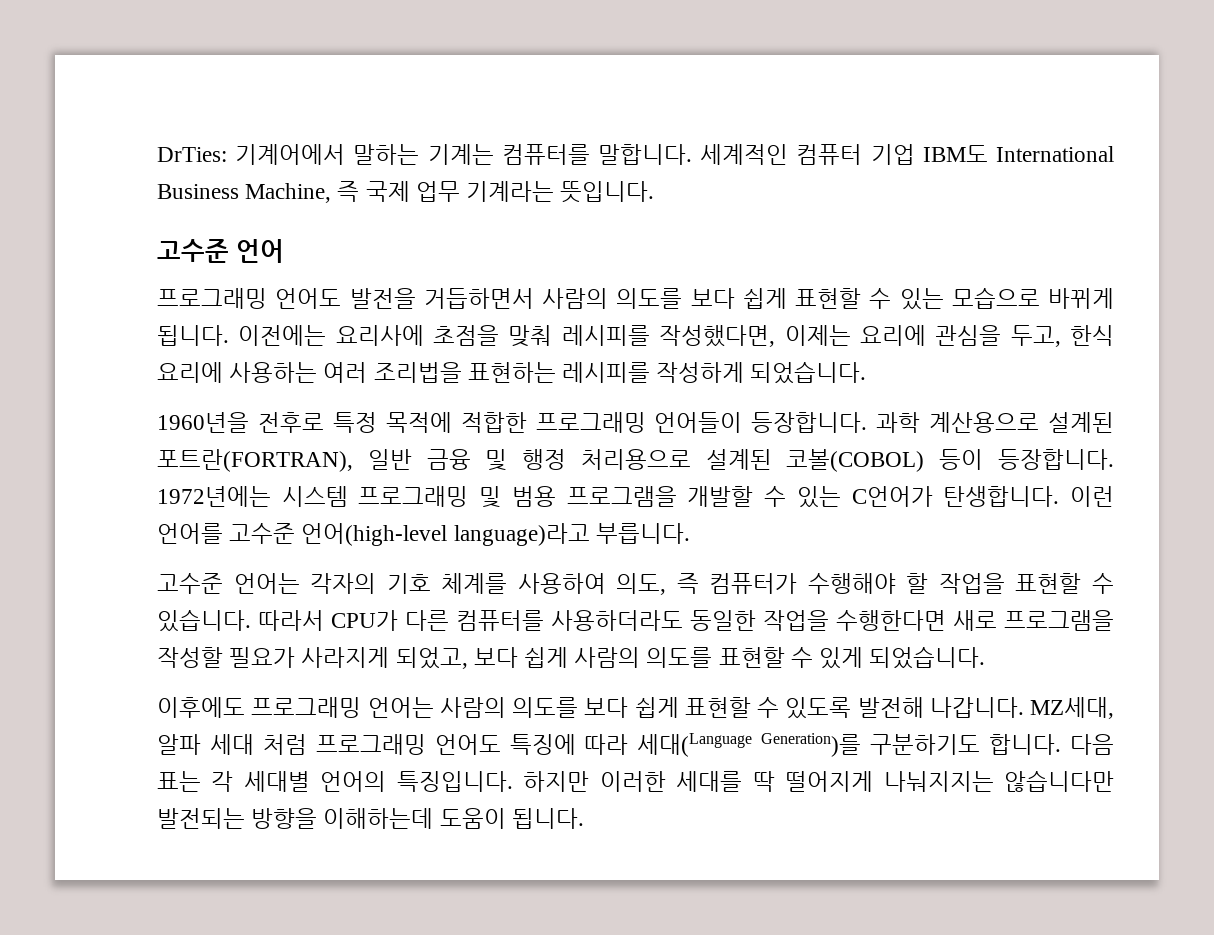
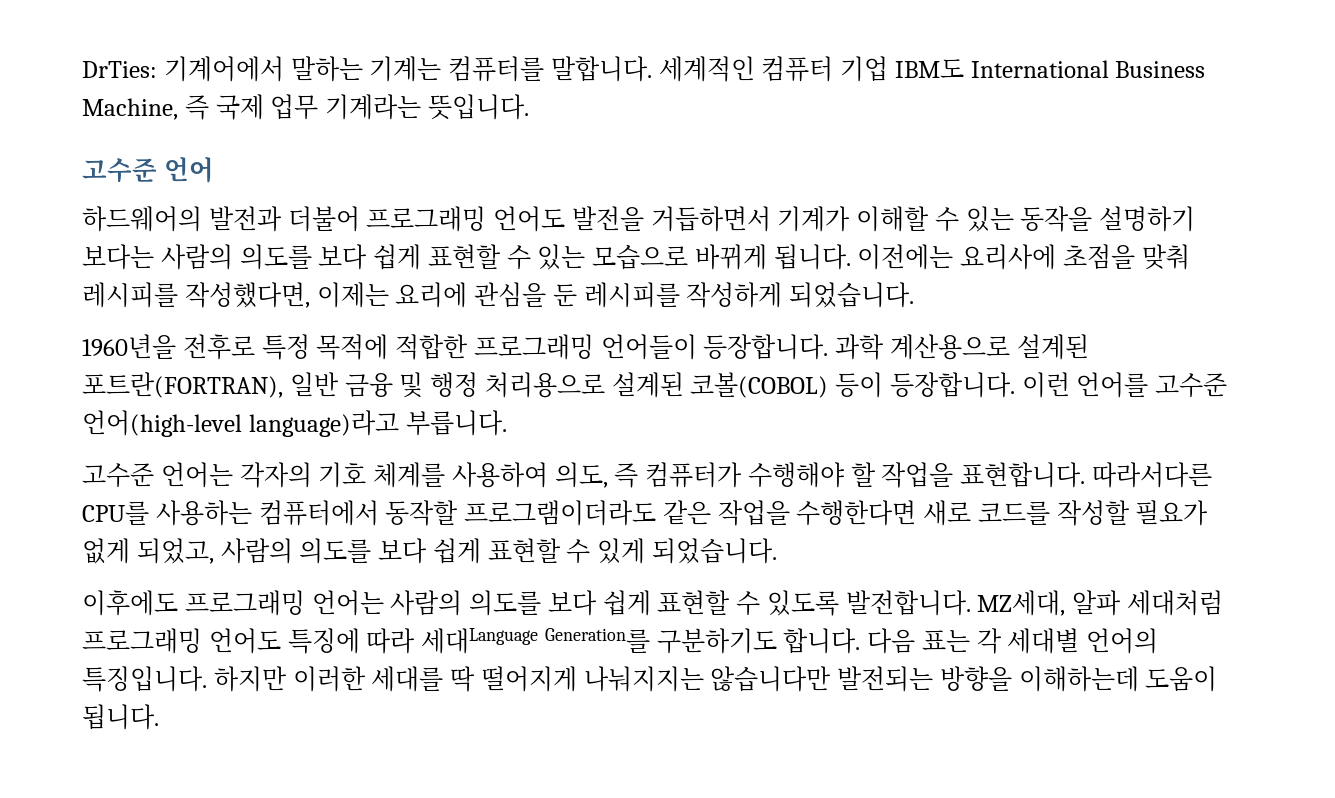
- 프로그래밍 언어도 발전을 거듭하면서 사람의 의도를 보다 쉽게 표현할 수 있는 모습으로 바뀌게 됩니다.
+ 하드웨어의 발전과 더불어 프로그래밍 언어도 발전을 거듭하면서 기계가 이해할 수 있는 동작을 설명하기 보다는 사람의 의도를 보다 쉽게 표현할 수 있는 모습으로 바뀌게 됩니다.
- 이전에는 요리사에 초점을 맞춰 레시피를 작성했다면, 이제는 요리에 관심을 두고, 한식 요리에 사용하는 여러 조리법을 표현하는 레시피를 작성하게 되었습니다.
+ 이전에는 요리사에 초점을 맞춰 레시피를 작성했다면, 이제는 요리에 관심을 둔 레시피를 작성하게 되었습니다.
- 1972년에는 시스템 프로그래밍 및 범용 프로그램을 개발할 수 있는 C언어가 탄생합니다.
- 고수준 언어는 각자의 기호 체계를 사용하여 의도, 즉 컴퓨터가 수행해야 할 작업을 표현할 수 있습니다. 따라서 CPU가 다른 컴퓨터를 사용하더라도 동일한 작업을 수행한다면 새로 프로그램을 작성할 필요가 사라지게 되었고, 보다 쉽게 사람의 의도를 표현할 수 있게 되었습니다.
+ 고수준 언어는 각자의 기호 체계를 사용하여 의도, 즉 컴퓨터가 수행해야 할 작업을 표현합니다. 따라서다른 CPU를 사용하는 컴퓨터에서 동작할 프로그램이더라도 같은 작업을 수행한다면 새로 코드를 작성할 필요가 없게 되었고, 사람의 의도를 보다 쉽게 표현할 수 있게 되었습니다.
- 이후에도 프로그래밍 언어는 사람의 의도를 보다 쉽게 표현할 수 있도록 발전해 나갑니다. MZ세대, 알파 세대 처럼 프로그래밍 언어도 특징에 따라 세대(Language Generation)를 구분하기도 합니다.
+ 이후에도 프로그래밍 언어는 사람의 의도를 보다 쉽게 표현할 수 있도록 발전합니다. MZ세대, 알파 세대처럼 프로그래밍 언어도 특징에 따라 세대Language Generation를 구분하기도 합니다.

